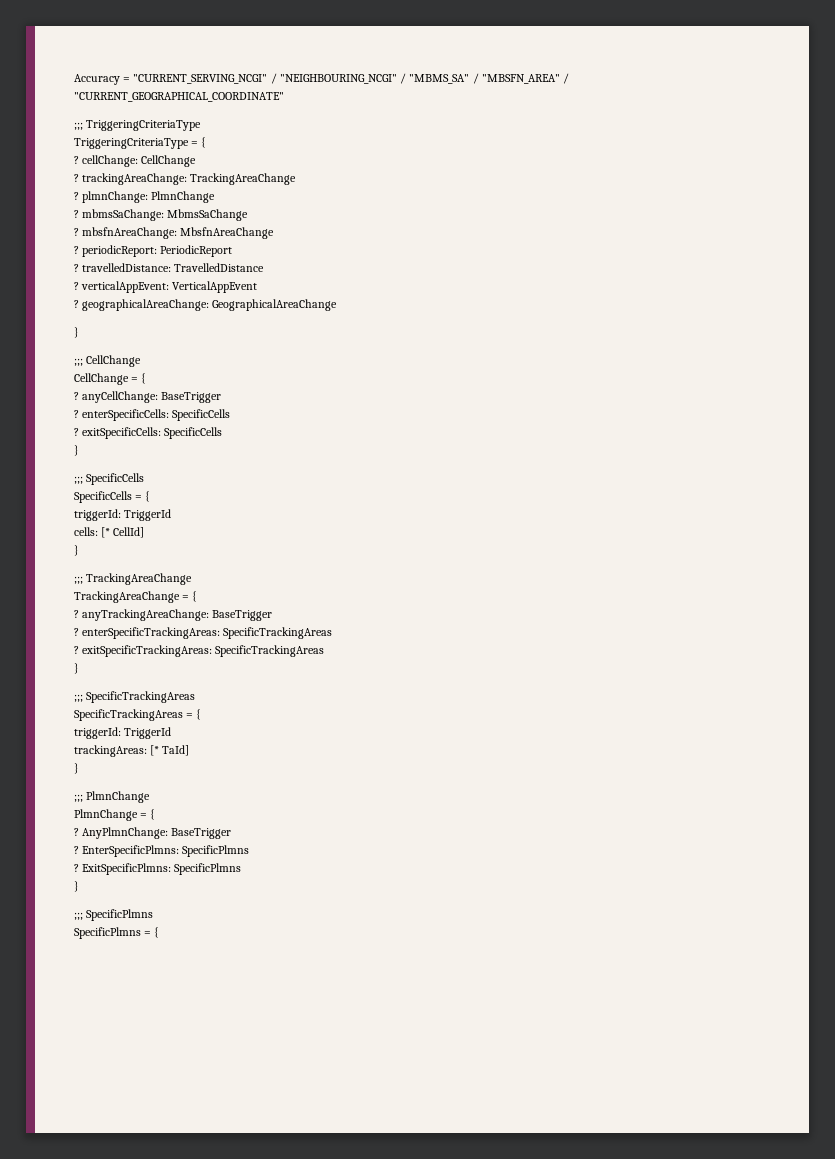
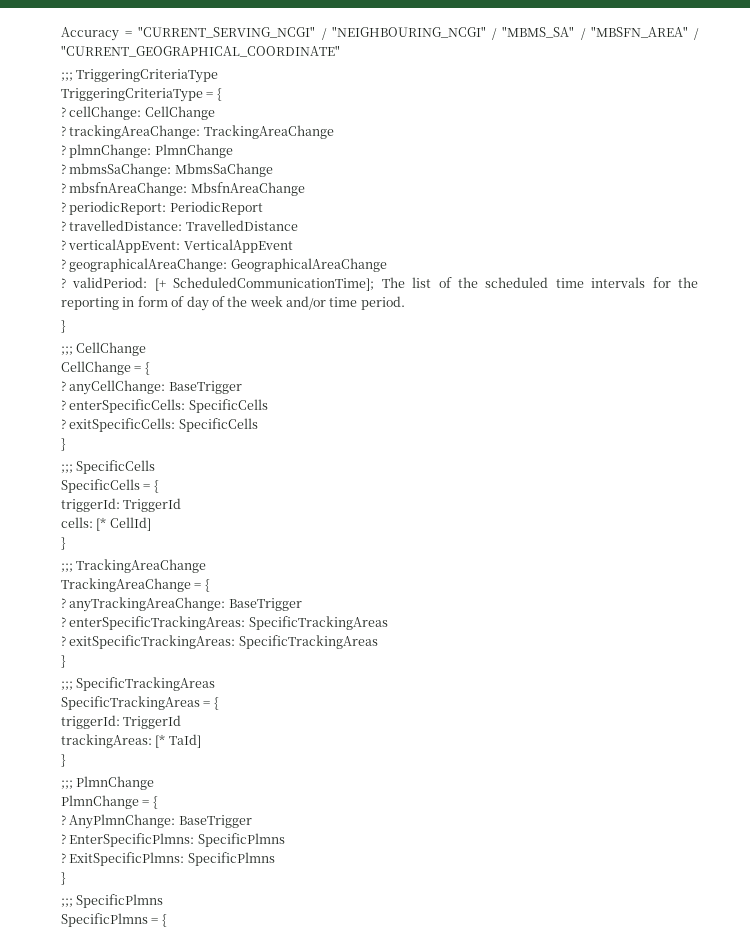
+ ? validPeriod: [+ ScheduledCommunicationTime]; The list of the scheduled time intervals for the reporting in form of day of the week and/or time period.

